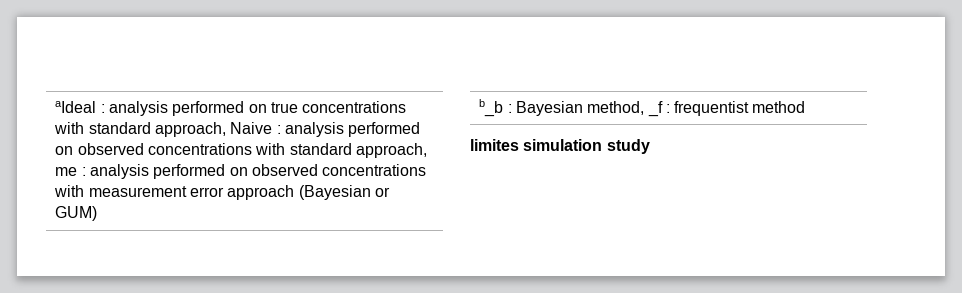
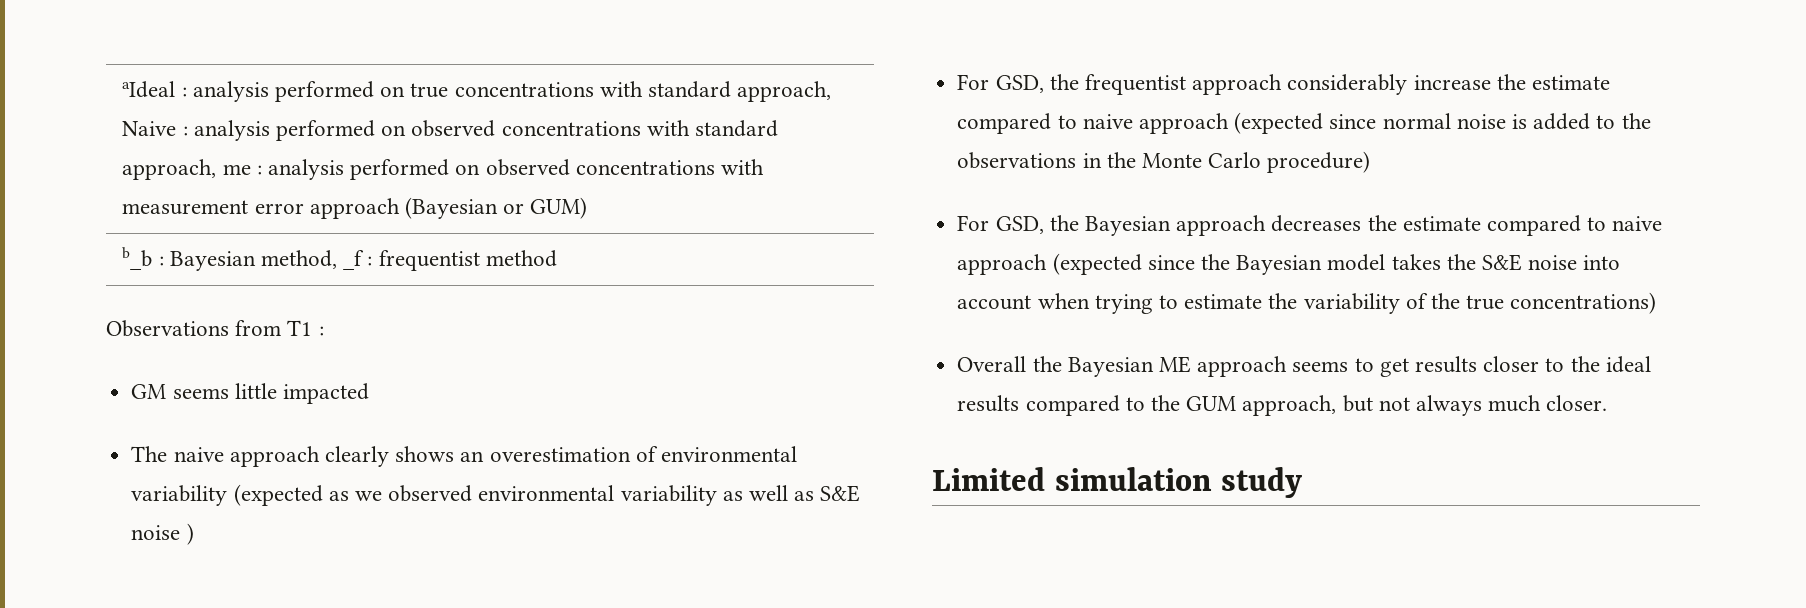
- limites simulation study
+ Observations from T1 :
+ GM seems little impacted
+ The naive approach clearly shows an overestimation of environmental variability (expected as we observed environmental variability as well as S&E noise )
+ For GSD, the frequentist approach considerably increase the estimate compared to naive approach (expected since normal noise is added to the observations in the Monte Carlo procedure)
+ For GSD, the Bayesian approach decreases the estimate compared to naive approach (expected since the Bayesian model takes the S&E noise into account when trying to estimate the variability of the true concentrations)
+ Overall the Bayesian ME approach seems to get results closer to the ideal results compared to the GUM approach, but not always much closer.
+ Limited simulation study

